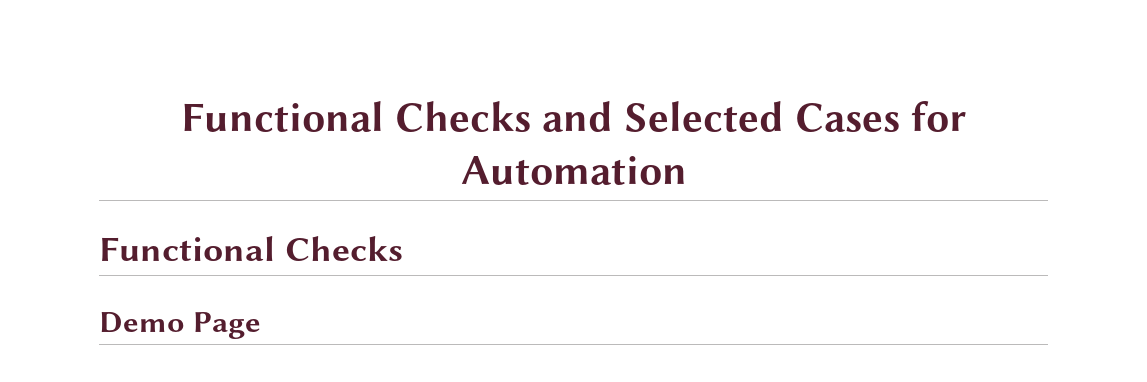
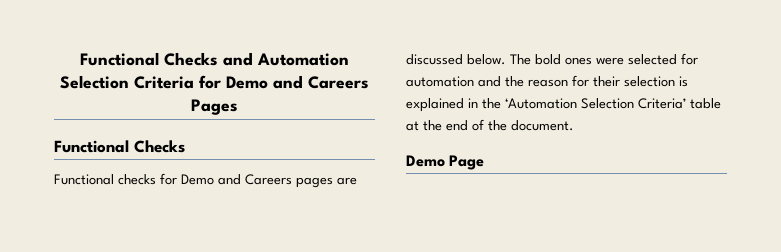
- Functional Checks and Selected Cases for Automation
+ Functional Checks and Automation Selection Criteria for Demo and Careers Pages
  Functional Checks
+ Functional checks for Demo and Careers pages are discussed below. The bold ones were selected for automation and the reason for their selection is explained in the ‘Automation Selection Criteria’ table at the end of the document.

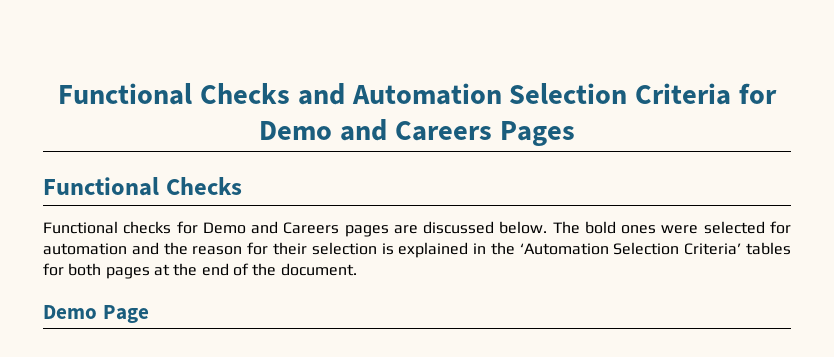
- The bold ones were selected for automation and the reason for their selection is explained in the ‘Automation Selection Criteria’ table at the end of the document.
+ The bold ones were selected for automation and the reason for their selection is explained in the ‘Automation Selection Criteria’ tables for both pages at the end of the document.

